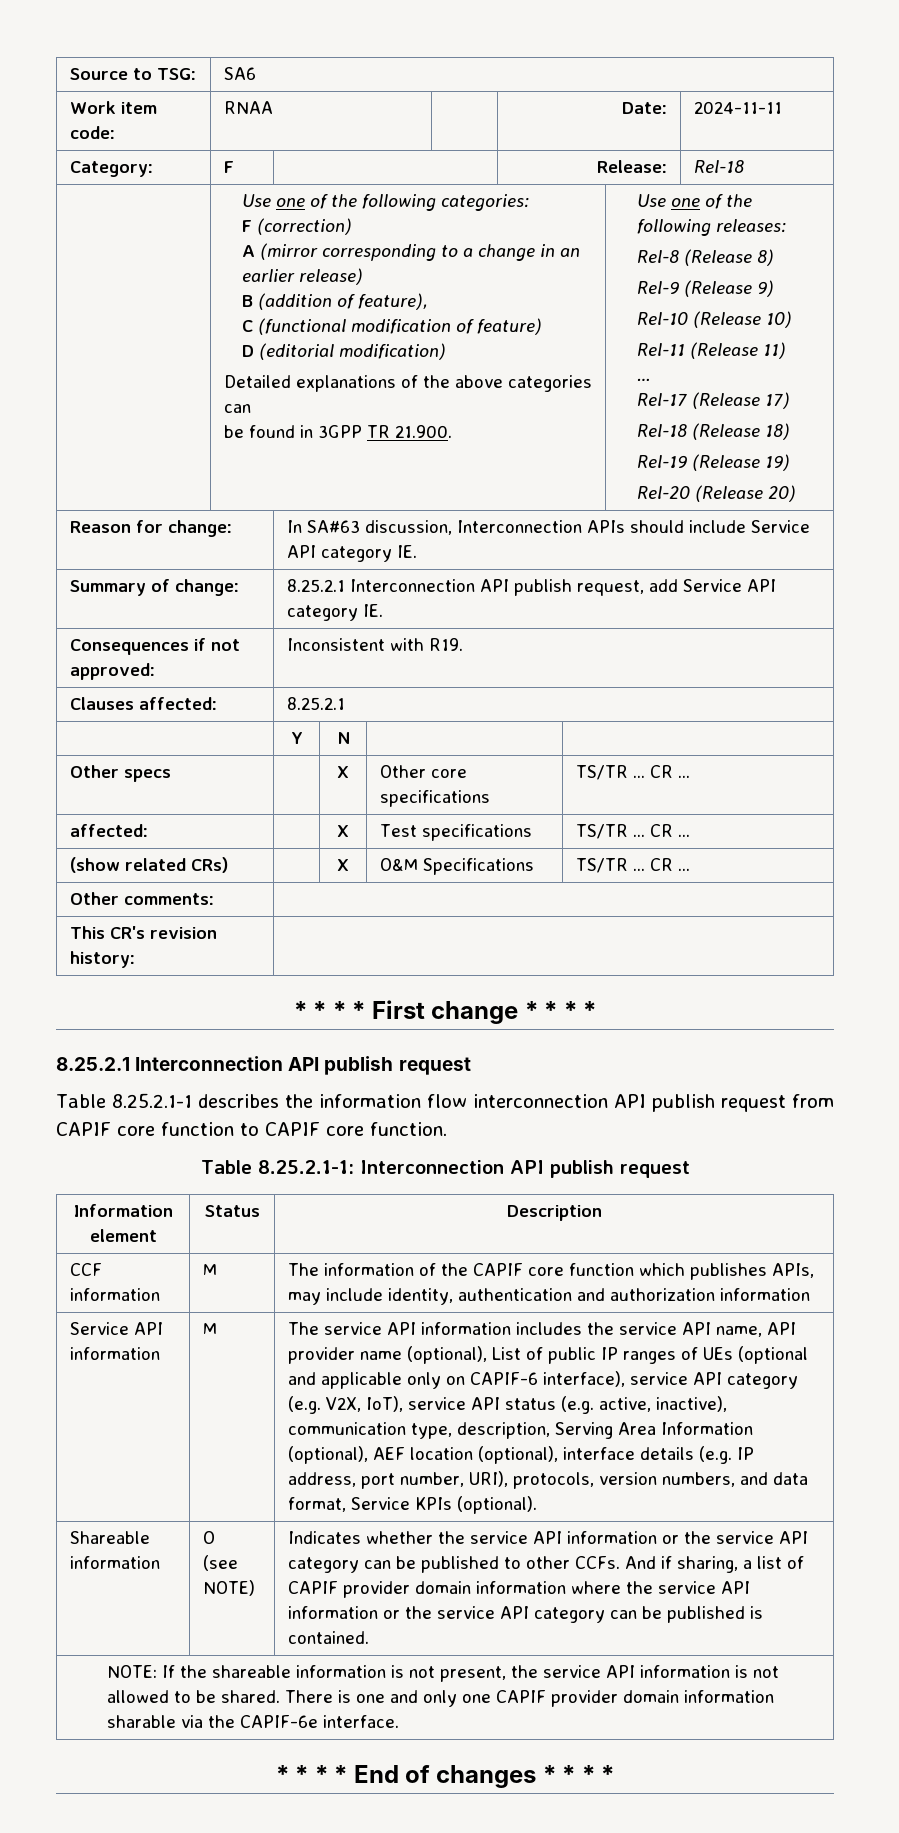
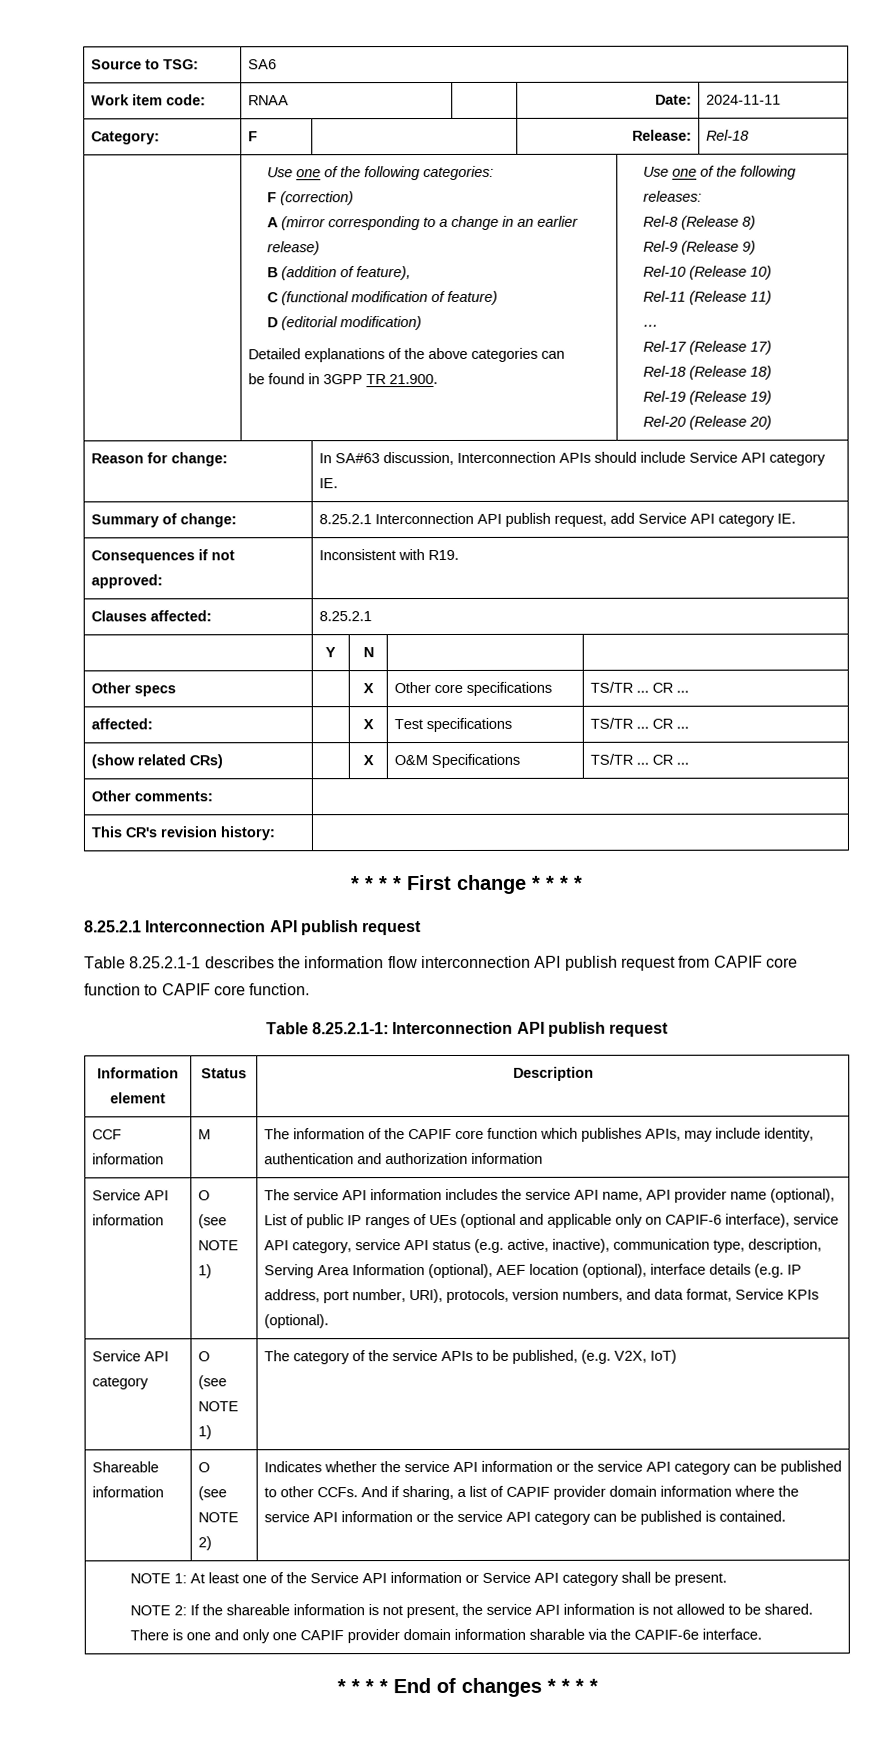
- Service API information | M
+ Service API information | O
+ (see NOTE 1)
- The service API information includes the service API name, API provider name (optional), List of public IP ranges of UEs (optional and applicable only on CAPIF-6 interface), service API category (e.g. V2X, IoT), service API status (e.g. active, inactive), communication type, description, Serving Area Information (optional), AEF location (optional), interface details (e.g. IP address, port number, URI), protocols, version numbers, and data format, Service KPIs (optional).
+ The service API information includes the service API name, API provider name (optional), List of public IP ranges of UEs (optional and applicable only on CAPIF-6 interface), service API category, service API status (e.g. active, inactive), communication type, description, Serving Area Information (optional), AEF location (optional), interface details (e.g. IP address, port number, URI), protocols, version numbers, and data format, Service KPIs (optional).
+ Service API category | O
+ (see NOTE 1) | The category of the service APIs to be published, (e.g. V2X, IoT)
- (see NOTE)
+ (see NOTE 2)
- NOTE: If the shareable information is not present, the service API information is not allowed to be shared.
+ NOTE 1: At least one of the Service API information or Service API category shall be present.
+ NOTE 2: If the shareable information is not present, the service API information is not allowed to be shared.

